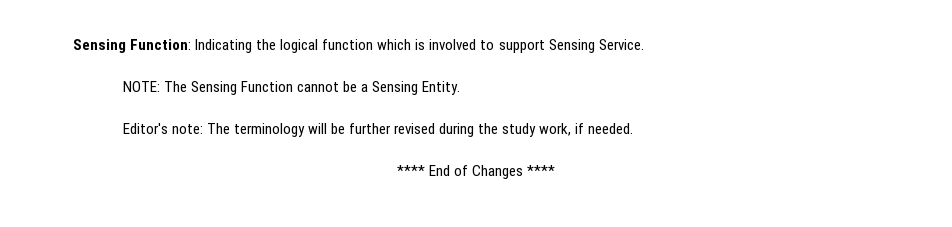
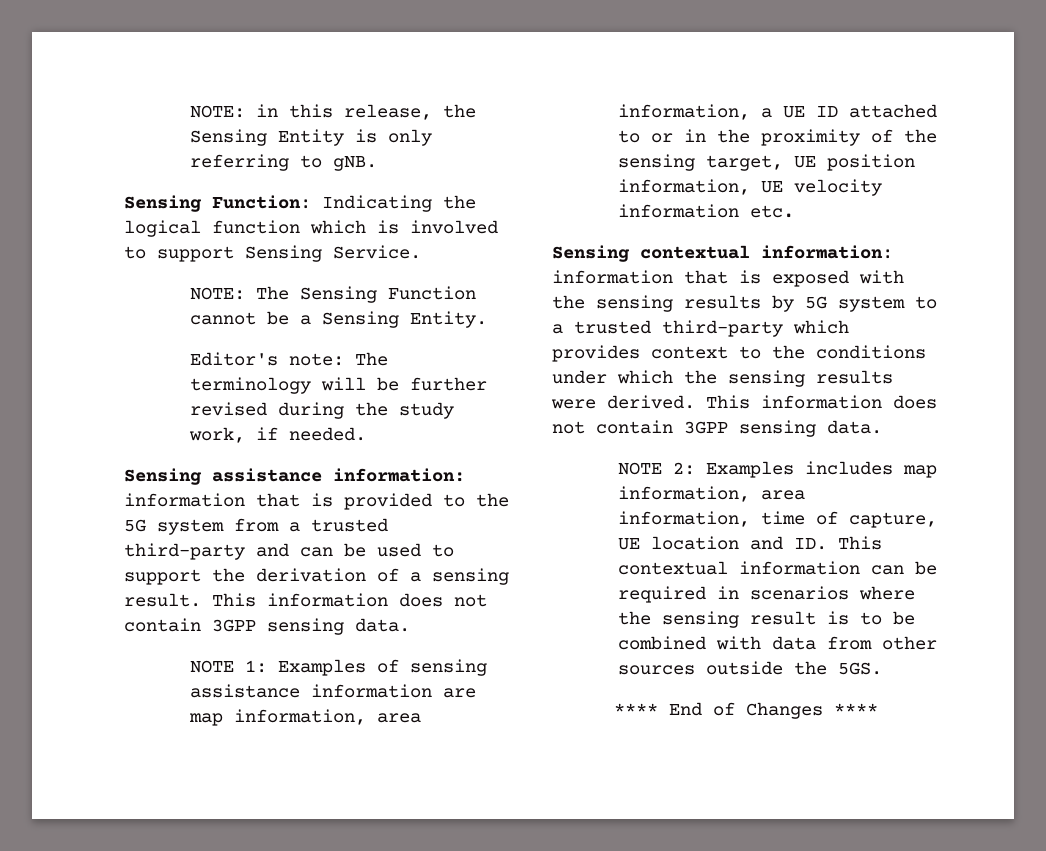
+ NOTE: in this release, the Sensing Entity is only referring to gNB.
+ Sensing assistance information: information that is provided to the 5G system from a trusted third-party and can be used to support the derivation of a sensing result. This information does not contain 3GPP sensing data.
+ NOTE 1: Examples of sensing assistance information are map information, area information, a UE ID attached to or in the proximity of the sensing target, UE position information, UE velocity information etc.
+ Sensing contextual information: information that is exposed with the sensing results by 5G system to a trusted third-party which provides context to the conditions under which the sensing results were derived. This information does not contain 3GPP sensing data.
+ NOTE 2: Examples includes map information, area information, time of capture, UE location and ID. This contextual information can be required in scenarios where the sensing result is to be combined with data from other sources outside the 5GS.

